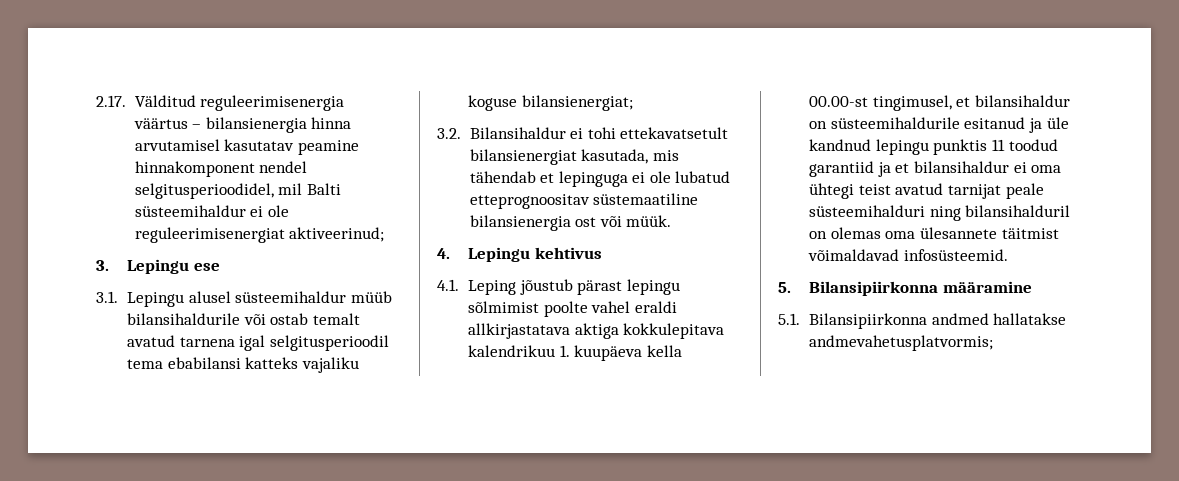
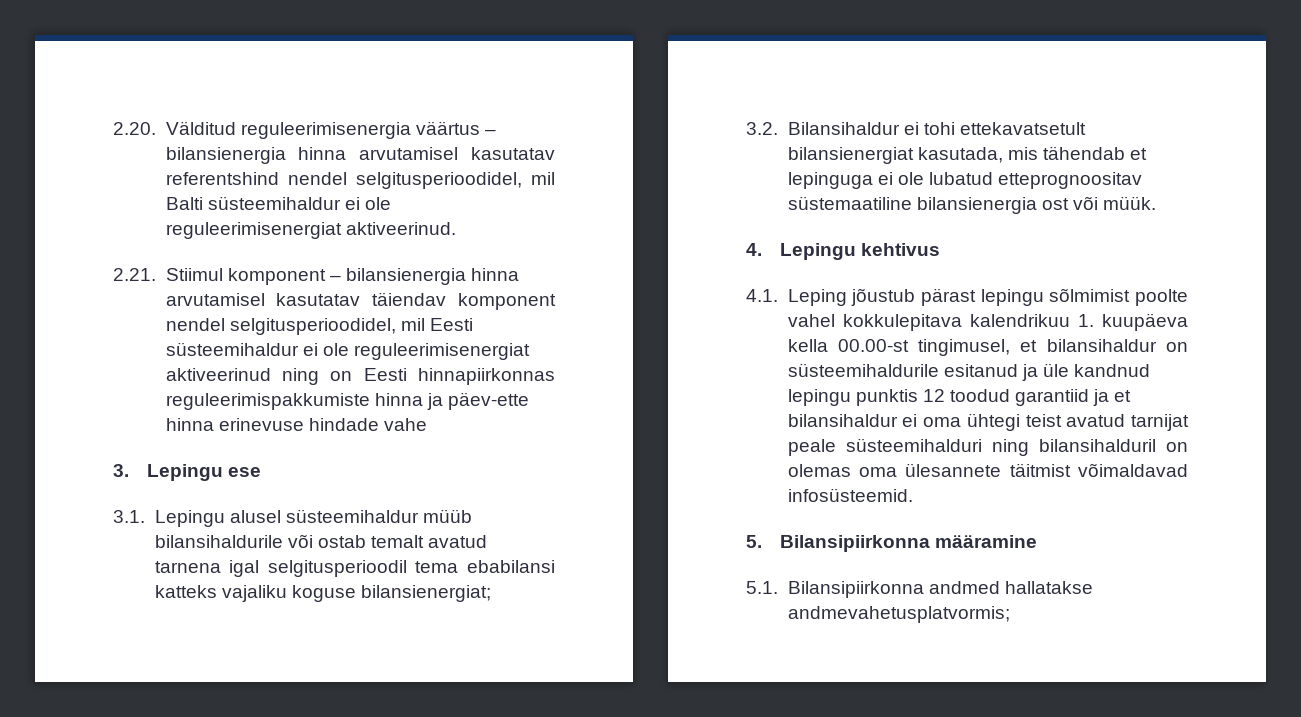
- 2.17. Välditud reguleerimisenergia väärtus – bilansienergia hinna arvutamisel kasutatav peamine hinnakomponent nendel selgitusperioodidel, mil Balti süsteemihaldur ei ole reguleerimisenergiat aktiveerinud;
+ 2.20. Välditud reguleerimisenergia väärtus – bilansienergia hinna arvutamisel kasutatav referentshind nendel selgitusperioodidel, mil Balti süsteemihaldur ei ole reguleerimisenergiat aktiveerinud.
+ 2.21. Stiimul komponent – bilansienergia hinna arvutamisel kasutatav täiendav komponent nendel selgitusperioodidel, mil Eesti süsteemihaldur ei ole reguleerimisenergiat aktiveerinud ning on Eesti hinnapiirkonnas reguleerimispakkumiste hinna ja päev-ette hinna erinevuse hindade vahe
- 4.1. Leping jõustub pärast lepingu sõlmimist poolte vahel eraldi allkirjastatava aktiga kokkulepitava kalendrikuu 1. kuupäeva kella 00.00-st tingimusel, et bilansihaldur on süsteemihaldurile esitanud ja üle kandnud lepingu punktis 11 toodud garantiid ja et bilansihaldur ei oma ühtegi teist avatud tarnijat peale süsteemihalduri ning bilansihalduril on olemas oma ülesannete täitmist võimaldavad infosüsteemid.
+ 4.1. Leping jõustub pärast lepingu sõlmimist poolte vahel kokkulepitava kalendrikuu 1. kuupäeva kella 00.00-st tingimusel, et bilansihaldur on süsteemihaldurile esitanud ja üle kandnud lepingu punktis 12 toodud garantiid ja et bilansihaldur ei oma ühtegi teist avatud tarnijat peale süsteemihalduri ning bilansihalduril on olemas oma ülesannete täitmist võimaldavad infosüsteemid.

